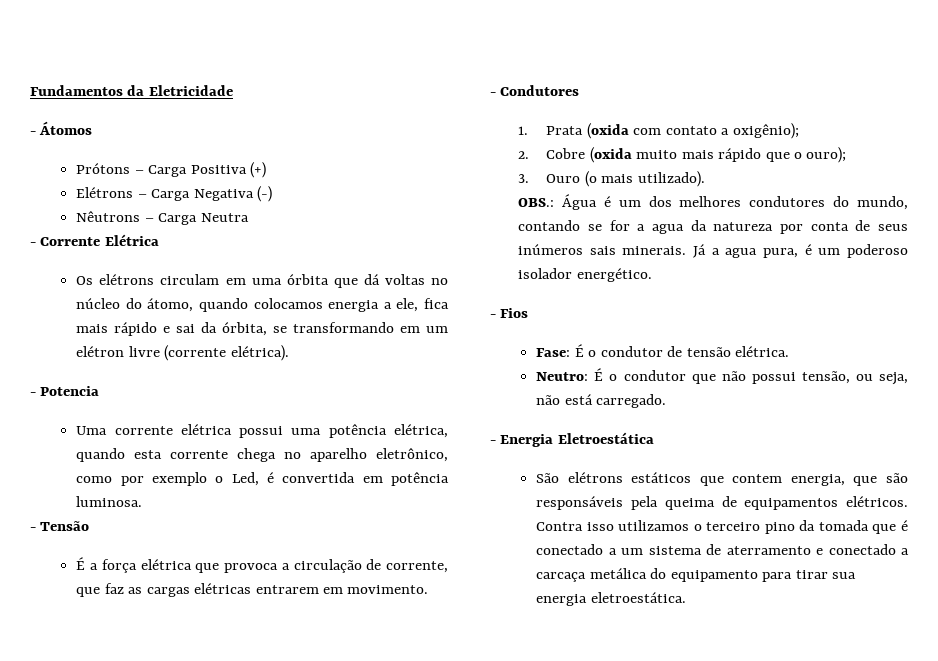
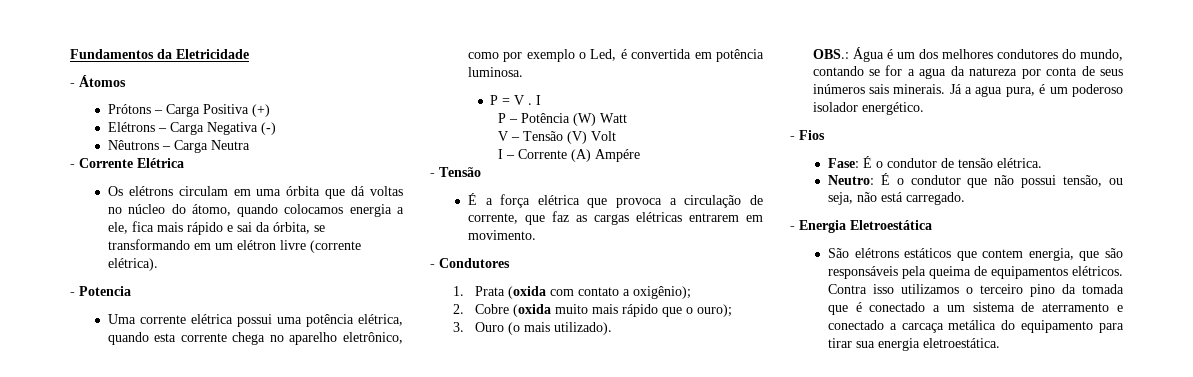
+ P = V . I
+ P – Potência (W) Watt
+ V – Tensão (V) Volt
+ I – Corrente (A) Ampére

